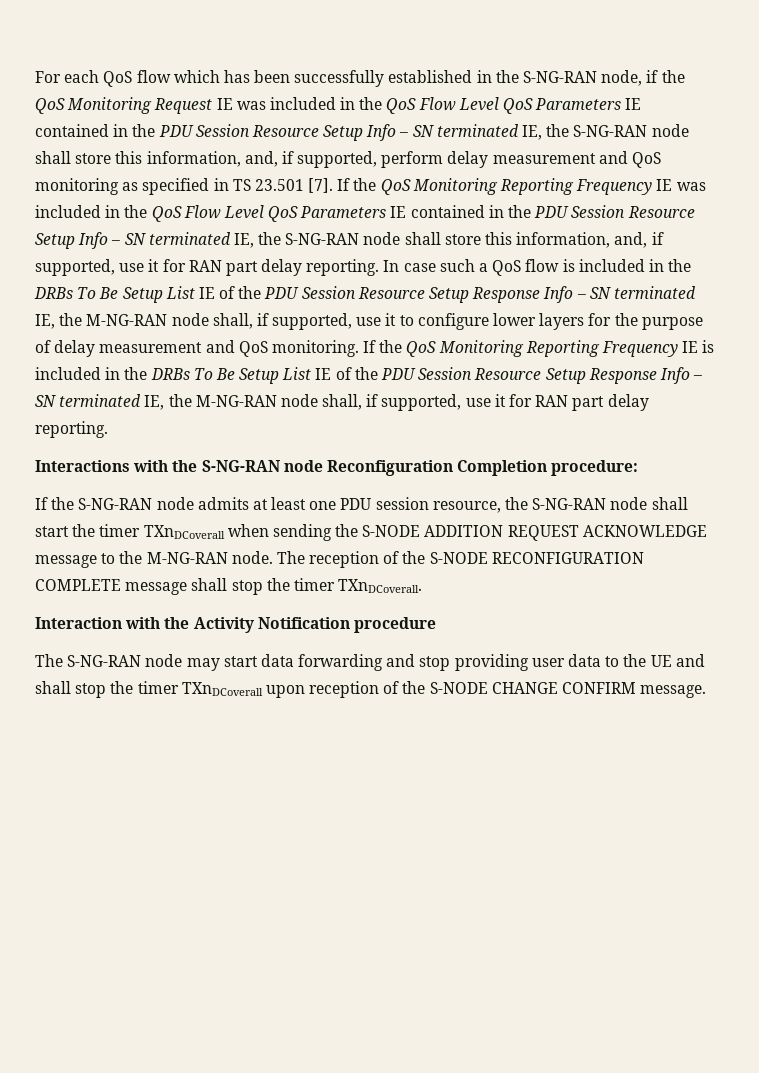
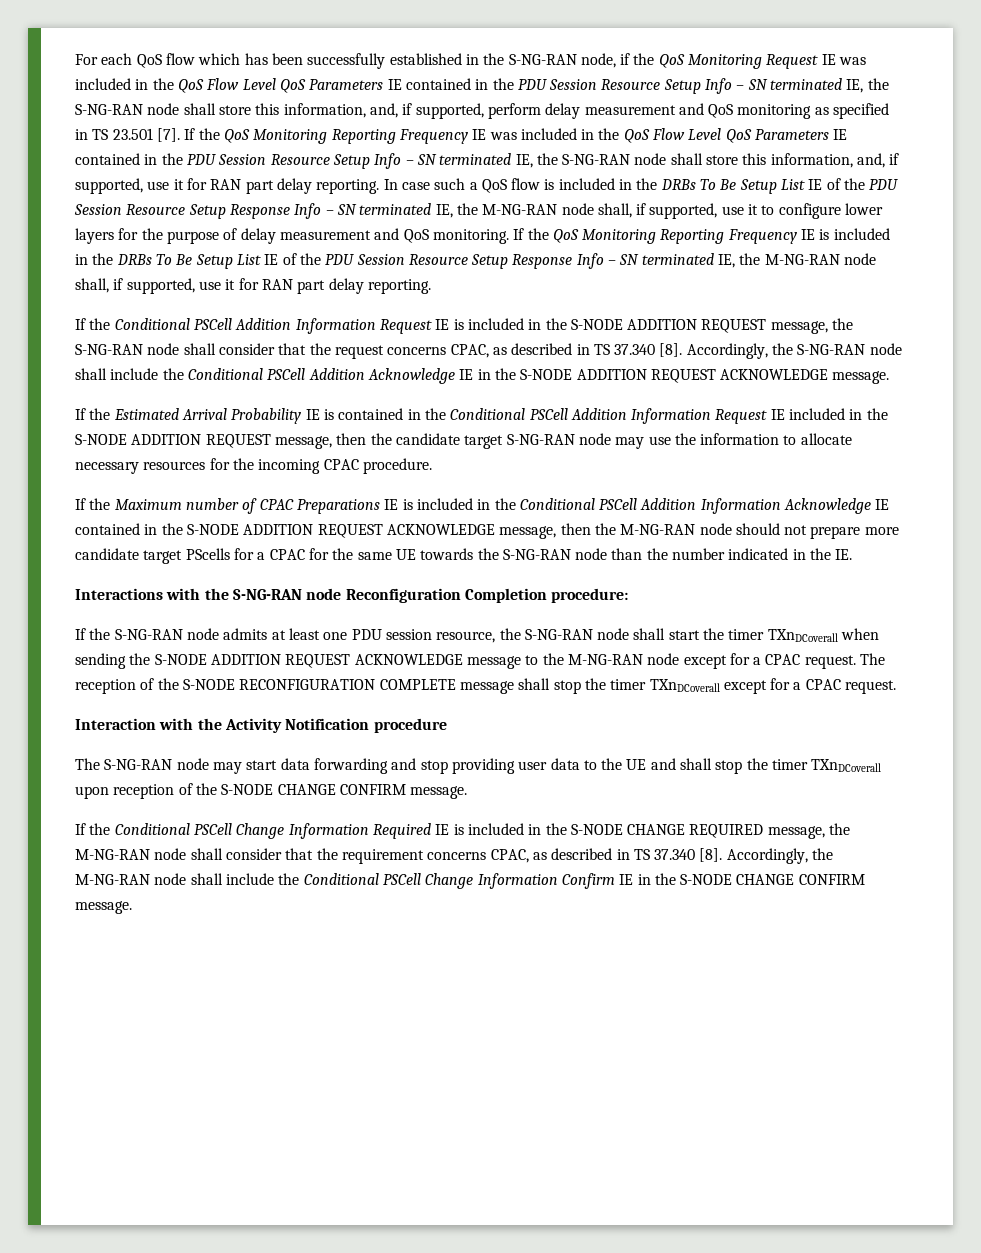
+ If the Conditional PSCell Addition Information Request IE is included in the S-NODE ADDITION REQUEST message, the S-NG-RAN node shall consider that the request concerns CPAC, as described in TS 37.340 [8]. Accordingly, the S-NG-RAN node shall include the Conditional PSCell Addition Acknowledge IE in the S-NODE ADDITION REQUEST ACKNOWLEDGE message.
+ If the Estimated Arrival Probability IE is contained in the Conditional PSCell Addition Information Request IE included in the S-NODE ADDITION REQUEST message, then the candidate target S-NG-RAN node may use the information to allocate necessary resources for the incoming CPAC procedure.
+ If the Maximum number of CPAC Preparations IE is included in the Conditional PSCell Addition Information Acknowledge IE contained in the S-NODE ADDITION REQUEST ACKNOWLEDGE message, then the M-NG-RAN node should not prepare more candidate target PScells for a CPAC for the same UE towards the S-NG-RAN node than the number indicated in the IE.
- If the S-NG-RAN node admits at least one PDU session resource, the S-NG-RAN node shall start the timer TXnDCoverall when sending the S-NODE ADDITION REQUEST ACKNOWLEDGE message to the M-NG-RAN node.
+ If the S-NG-RAN node admits at least one PDU session resource, the S-NG-RAN node shall start the timer TXnDCoverall when sending the S-NODE ADDITION REQUEST ACKNOWLEDGE message to the M-NG-RAN node except for a CPAC request.
- The reception of the S-NODE RECONFIGURATION COMPLETE message shall stop the timer TXnDCoverall.
+ The reception of the S-NODE RECONFIGURATION COMPLETE message shall stop the timer TXnDCoverall except for a CPAC request.
+ If the Conditional PSCell Change Information Required IE is included in the S-NODE CHANGE REQUIRED message, the M-NG-RAN node shall consider that the requirement concerns CPAC, as described in TS 37.340 [8]. Accordingly, the M-NG-RAN node shall include the Conditional PSCell Change Information Confirm IE in the S-NODE CHANGE CONFIRM message.

